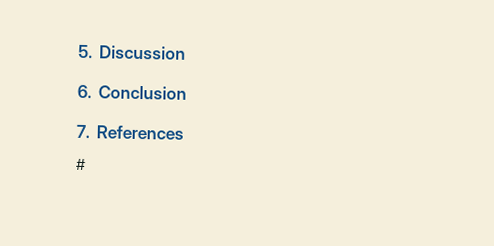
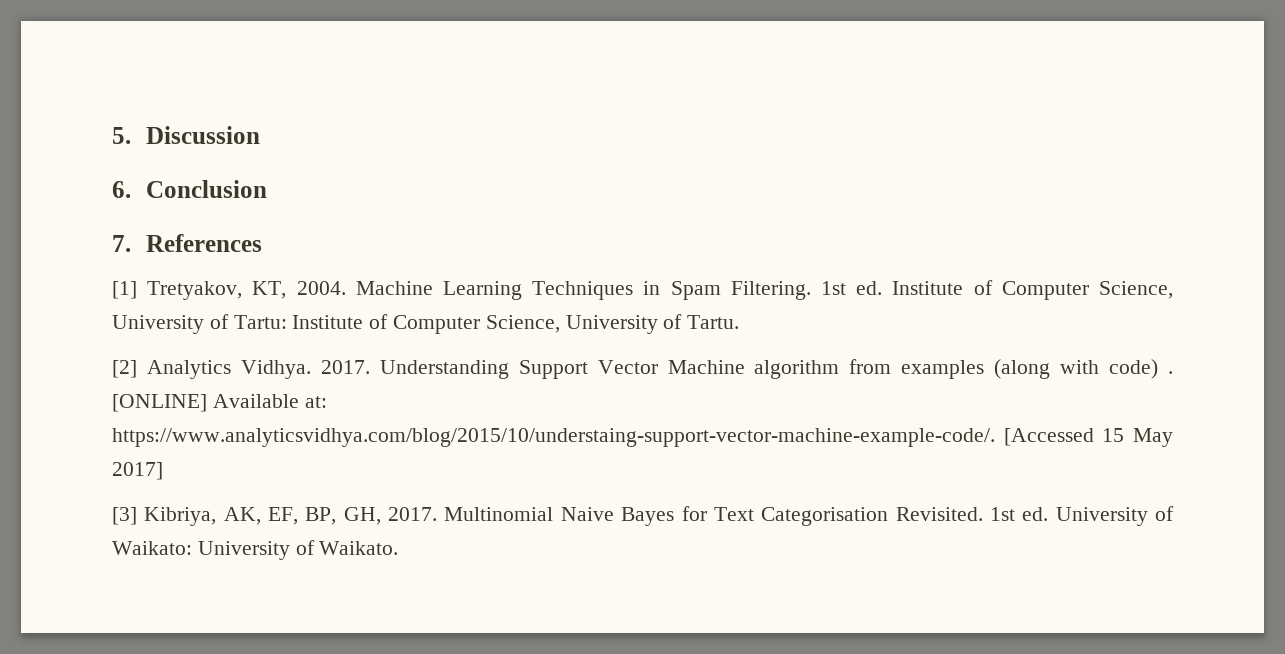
- #
+ [1] Tretyakov, KT, 2004. Machine Learning Techniques in Spam Filtering. 1st ed. Institute of Computer Science, University of Tartu: Institute of Computer Science, University of Tartu.
+ [2] Analytics Vidhya. 2017. Understanding Support Vector Machine algorithm from examples (along with code) . [ONLINE] Available at: https://www.analyticsvidhya.com/blog/2015/10/understaing-support-vector-machine-example-code/. [Accessed 15 May 2017]
+ [3] Kibriya, AK, EF, BP, GH, 2017. Multinomial Naive Bayes for Text Categorisation Revisited. 1st ed. University of Waikato: University of Waikato.

